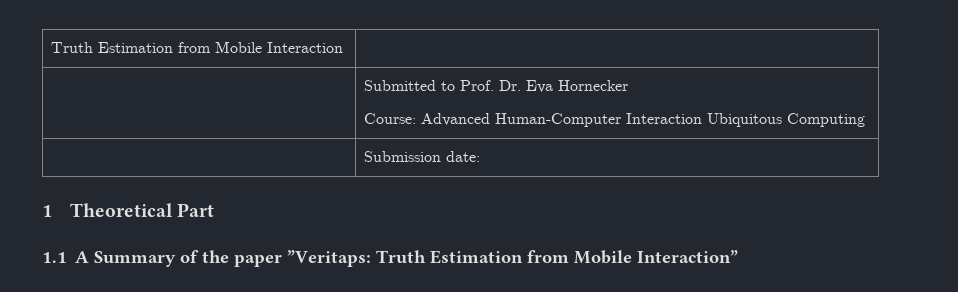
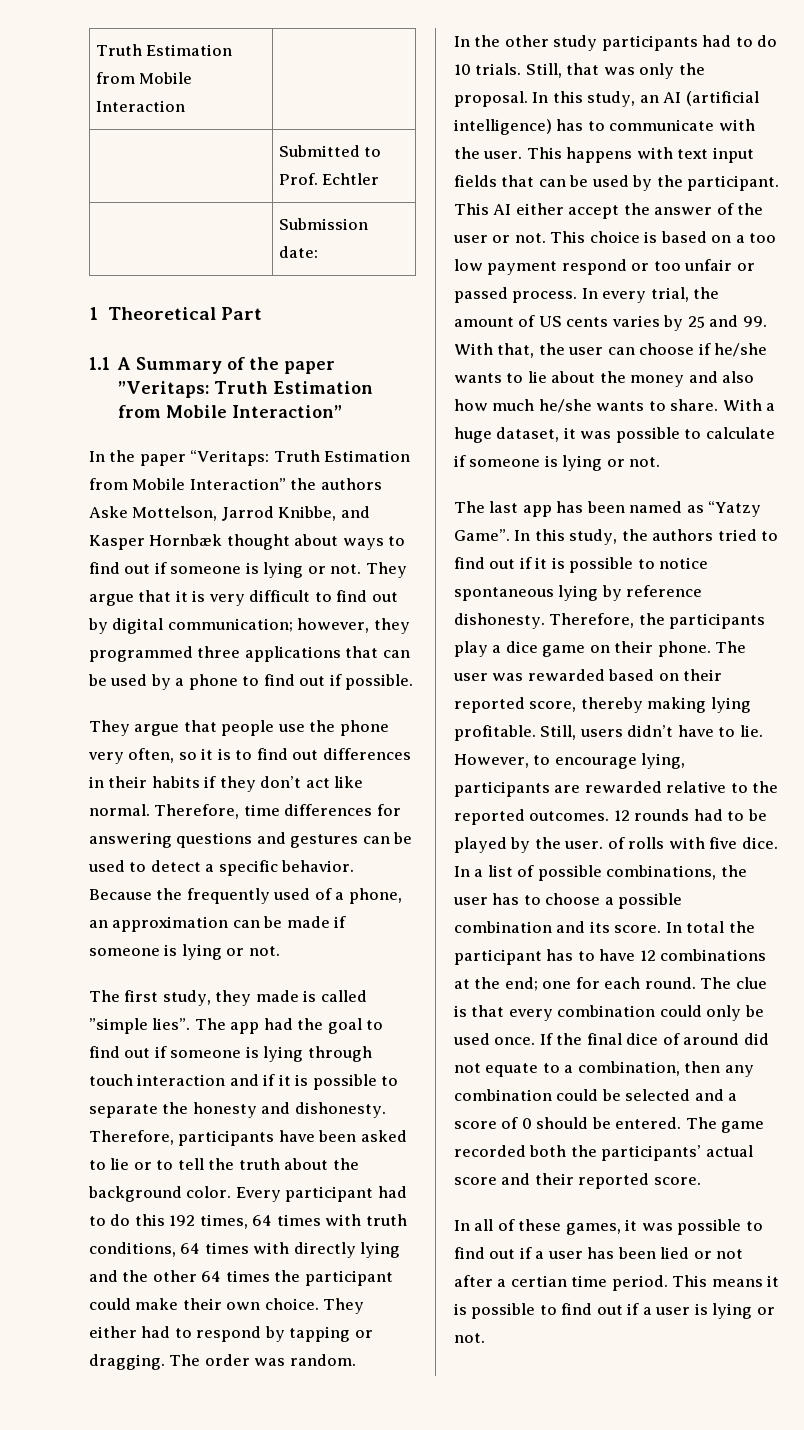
- | Submitted to Prof. Dr. Eva Hornecker
- Course: Advanced Human-Computer Interaction Ubiquitous Computing
+ | Submitted to Prof. Echtler
+ In the paper “Veritaps: Truth Estimation from Mobile Interaction” the authors Aske Mottelson, Jarrod Knibbe, and Kasper Hornbæk thought about ways to find out if someone is lying or not. They argue that it is very difficult to find out by digital communication; however, they programmed three applications that can be used by a phone to find out if possible.
+ They argue that people use the phone very often, so it is to find out differences in their habits if they don’t act like normal. Therefore, time differences for answering questions and gestures can be used to detect a specific behavior. Because the frequently used of a phone, an approximation can be made if someone is lying or not.
+ The first study, they made is called ”simple lies”. The app had the goal to find out if someone is lying through touch interaction and if it is possible to separate the honesty and dishonesty. Therefore, participants have been asked to lie or to tell the truth about the background color. Every participant had to do this 192 times, 64 times with truth conditions, 64 times with directly lying and the other 64 times the participant could make their own choice. They either had to respond by tapping or dragging. The order was random.
+ In the other study participants had to do 10 trials. Still, that was only the proposal. In this study, an AI (artificial intelligence) has to communicate with the user. This happens with text input fields that can be used by the participant. This AI either accept the answer of the user or not. This choice is based on a too low payment respond or too unfair or passed process. In every trial, the amount of US cents varies by 25 and 99. With that, the user can choose if he/she wants to lie about the money and also how much he/she wants to share. With a huge dataset, it was possible to calculate if someone is lying or not.
+ The last app has been named as “Yatzy Game”. In this study, the authors tried to find out if it is possible to notice spontaneous lying by reference dishonesty. Therefore, the participants play a dice game on their phone. The user was rewarded based on their reported score, thereby making lying profitable. Still, users didn’t have to lie. However, to encourage lying, participants are rewarded relative to the reported outcomes. 12 rounds had to be played by the user. of rolls with five dice. In a list of possible combinations, the user has to choose a possible combination and its score. In total the participant has to have 12 combinations at the end; one for each round. The clue is that every combination could only be used once. If the final dice of around did not equate to a combination, then any combination could be selected and a score of 0 should be entered. The game recorded both the participants’ actual score and their reported score.
+ In all of these games, it was possible to find out if a user has been lied or not after a certian time period. This means it is possible to find out if a user is lying or not.

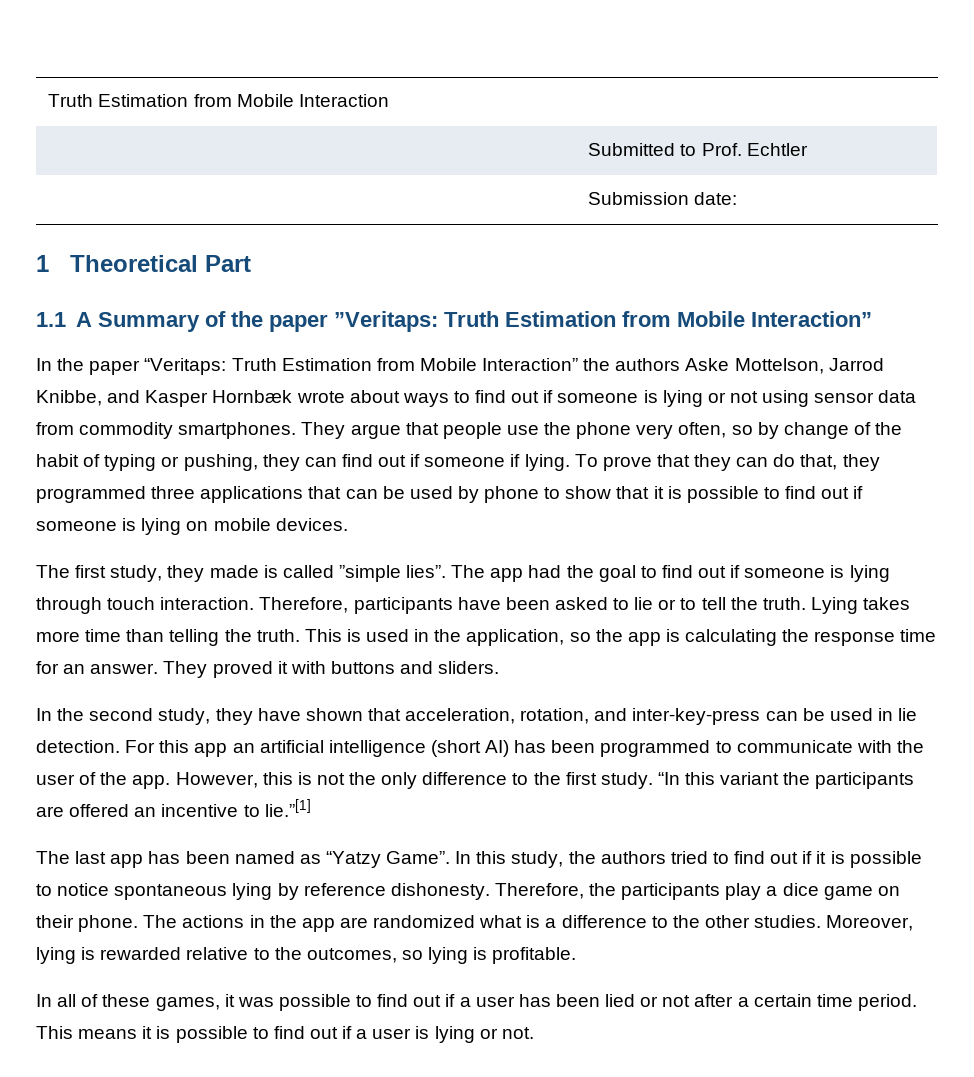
- In the paper “Veritaps: Truth Estimation from Mobile Interaction” the authors Aske Mottelson, Jarrod Knibbe, and Kasper Hornbæk thought about ways to find out if someone is lying or not. They argue that it is very difficult to find out by digital communication; however, they programmed three applications that can be used by a phone to find out if possible.
- They argue that people use the phone very often, so it is to find out differences in their habits if they don’t act like normal. Therefore, time differences for answering questions and gestures can be used to detect a specific behavior. Because the frequently used of a phone, an approximation can be made if someone is lying or not.
+ In the paper “Veritaps: Truth Estimation from Mobile Interaction” the authors Aske Mottelson, Jarrod Knibbe, and Kasper Hornbæk wrote about ways to find out if someone is lying or not using sensor data from commodity smartphones. They argue that people use the phone very often, so by change of the habit of typing or pushing, they can find out if someone if lying. To prove that they can do that, they programmed three applications that can be used by phone to show that it is possible to find out if someone is lying on mobile devices.
- The app had the goal to find out if someone is lying through touch interaction and if it is possible to separate the honesty and dishonesty.
+ The app had the goal to find out if someone is lying through touch interaction.
- Therefore, participants have been asked to lie or to tell the truth about the background color. Every participant had to do this 192 times, 64 times with truth conditions, 64 times with directly lying and the other 64 times the participant could make their own choice. They either had to respond by tapping or dragging. The order was random.
- In the other study participants had to do 10 trials. Still, that was only the proposal. In this study, an AI (artificial intelligence) has to communicate with the user. This happens with text input fields that can be used by the participant. This AI either accept the answer of the user or not. This choice is based on a too low payment respond or too unfair or passed process. In every trial, the amount of US cents varies by 25 and 99. With that, the user can choose if he/she wants to lie about the money and also how much he/she wants to share. With a huge dataset, it was possible to calculate if someone is lying or not.
+ Therefore, participants have been asked to lie or to tell the truth. Lying takes more time than telling the truth. This is used in the application, so the app is calculating the response time for an answer. They proved it with buttons and sliders.
+ In the second study, they have shown that acceleration, rotation, and inter-key-press can be used in lie detection. For this app an artificial intelligence (short AI) has been programmed to communicate with the user of the app. However, this is not the only difference to the first study. “In this variant the participants are offered an incentive to lie.”[1]
- The user was rewarded based on their reported score, thereby making lying profitable. Still, users didn’t have to lie. However, to encourage lying, participants are rewarded relative to the reported outcomes. 12 rounds had to be played by the user. of rolls with five dice. In a list of possible combinations, the user has to choose a possible combination and its score. In total the participant has to have 12 combinations at the end; one for each round. The clue is that every combination could only be used once. If the final dice of around did not equate to a combination, then any combination could be selected and a score of 0 should be entered. The game recorded both the participants’ actual score and their reported score.
+ The actions in the app are randomized what is a difference to the other studies. Moreover, lying is rewarded relative to the outcomes, so lying is profitable.
- In all of these games, it was possible to find out if a user has been lied or not after a certian time period.
+ In all of these games, it was possible to find out if a user has been lied or not after a certain time period.

